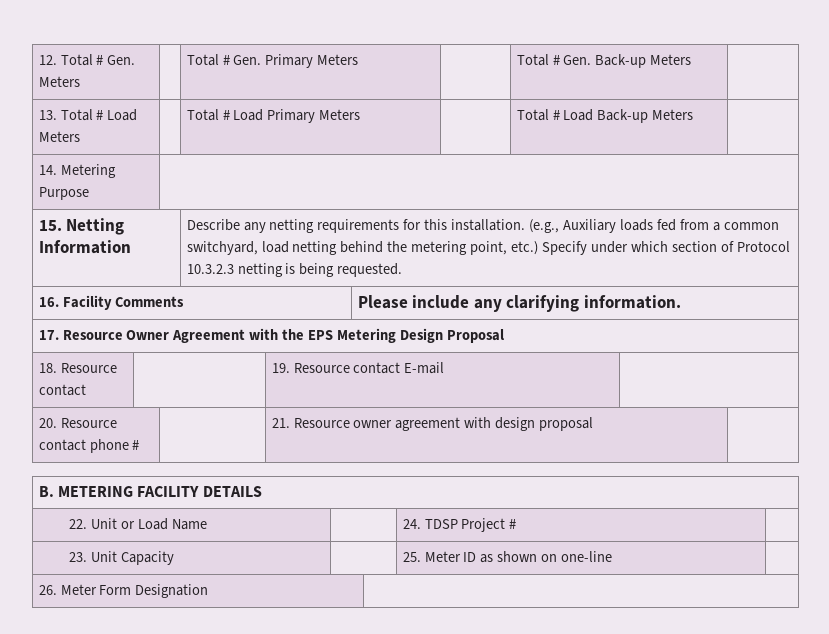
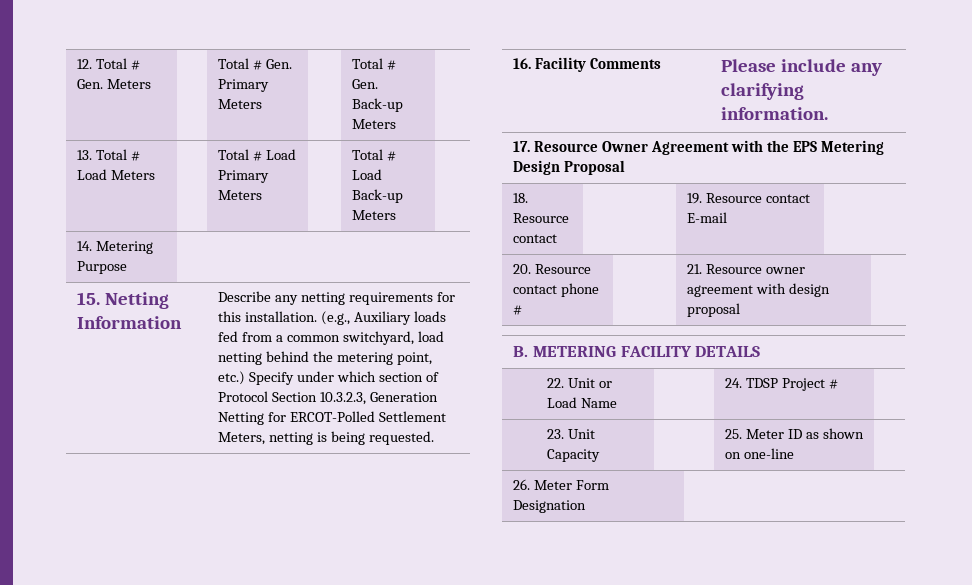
- (e.g., Auxiliary loads fed from a common switchyard, load netting behind the metering point, etc.) Specify under which section of Protocol 10.3.2.3 netting is being requested.
+ (e.g., Auxiliary loads fed from a common switchyard, load netting behind the metering point, etc.) Specify under which section of Protocol Section 10.3.2.3, Generation Netting for ERCOT-Polled Settlement Meters, netting is being requested.

